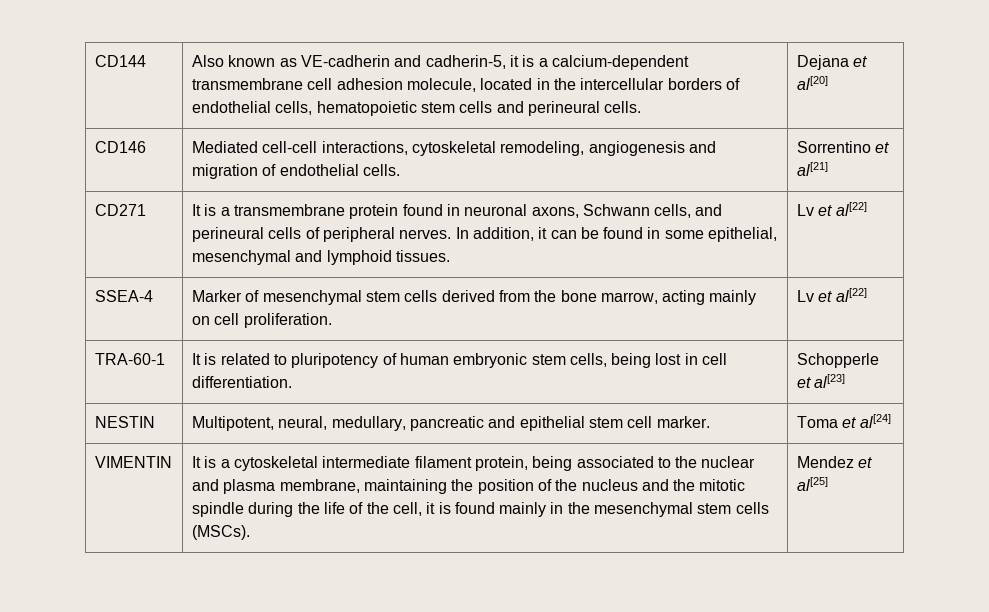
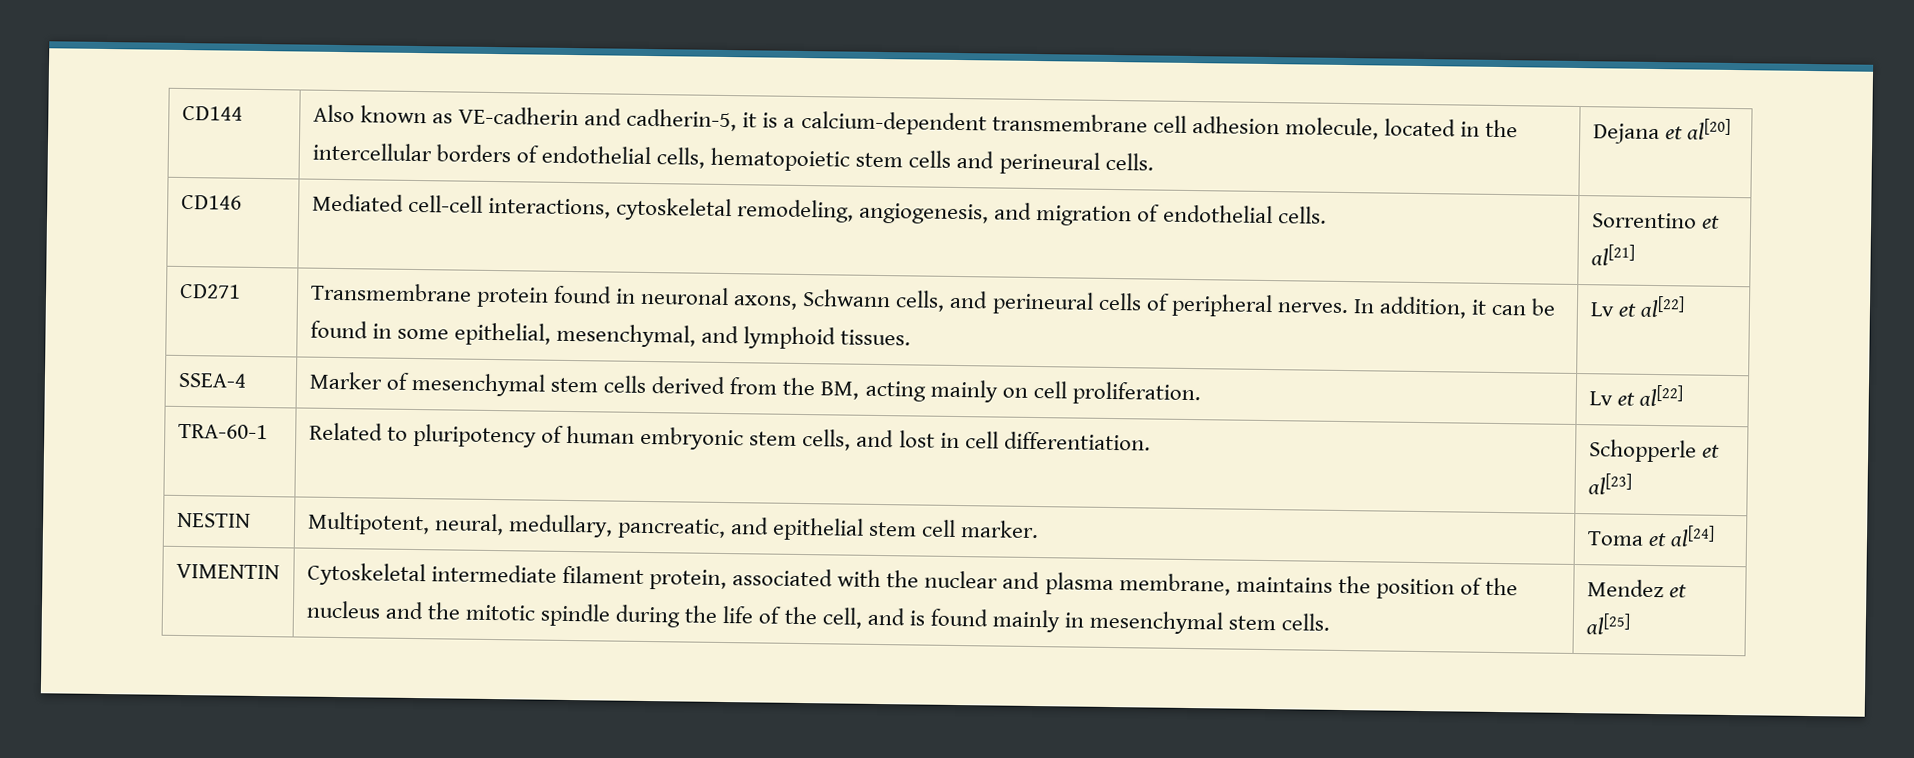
- CD146 | Mediated cell-cell interactions, cytoskeletal remodeling, angiogenesis and migration of endothelial cells. | Sorrentino et al[21]
+ CD146 | Mediated cell-cell interactions, cytoskeletal remodeling, angiogenesis, and migration of endothelial cells. | Sorrentino et al[21]
- CD271 | It is a transmembrane protein found in neuronal axons, Schwann cells, and perineural cells of peripheral nerves. In addition, it can be found in some epithelial, mesenchymal and lymphoid tissues. | Lv et al[22]
+ CD271 | Transmembrane protein found in neuronal axons, Schwann cells, and perineural cells of peripheral nerves. In addition, it can be found in some epithelial, mesenchymal, and lymphoid tissues. | Lv et al[22]
- SSEA-4 | Marker of mesenchymal stem cells derived from the bone marrow, acting mainly on cell proliferation. | Lv et al[22]
+ SSEA-4 | Marker of mesenchymal stem cells derived from the BM, acting mainly on cell proliferation. | Lv et al[22]
- TRA-60-1 | It is related to pluripotency of human embryonic stem cells, being lost in cell differentiation. | Schopperle et al[23]
+ TRA-60-1 | Related to pluripotency of human embryonic stem cells, and lost in cell differentiation. | Schopperle et al[23]
- NESTIN | Multipotent, neural, medullary, pancreatic and epithelial stem cell marker. | Toma et al[24]
+ NESTIN | Multipotent, neural, medullary, pancreatic, and epithelial stem cell marker. | Toma et al[24]
- It is a cytoskeletal intermediate filament protein, being associated to the nuclear and plasma membrane, maintaining the position of the nucleus and the mitotic spindle during the life of the cell, it is found mainly in the mesenchymal stem cells (MSCs).
+ Cytoskeletal intermediate filament protein, associated with the nuclear and plasma membrane, maintains the position of the nucleus and the mitotic spindle during the life of the cell, and is found mainly in mesenchymal stem cells.

